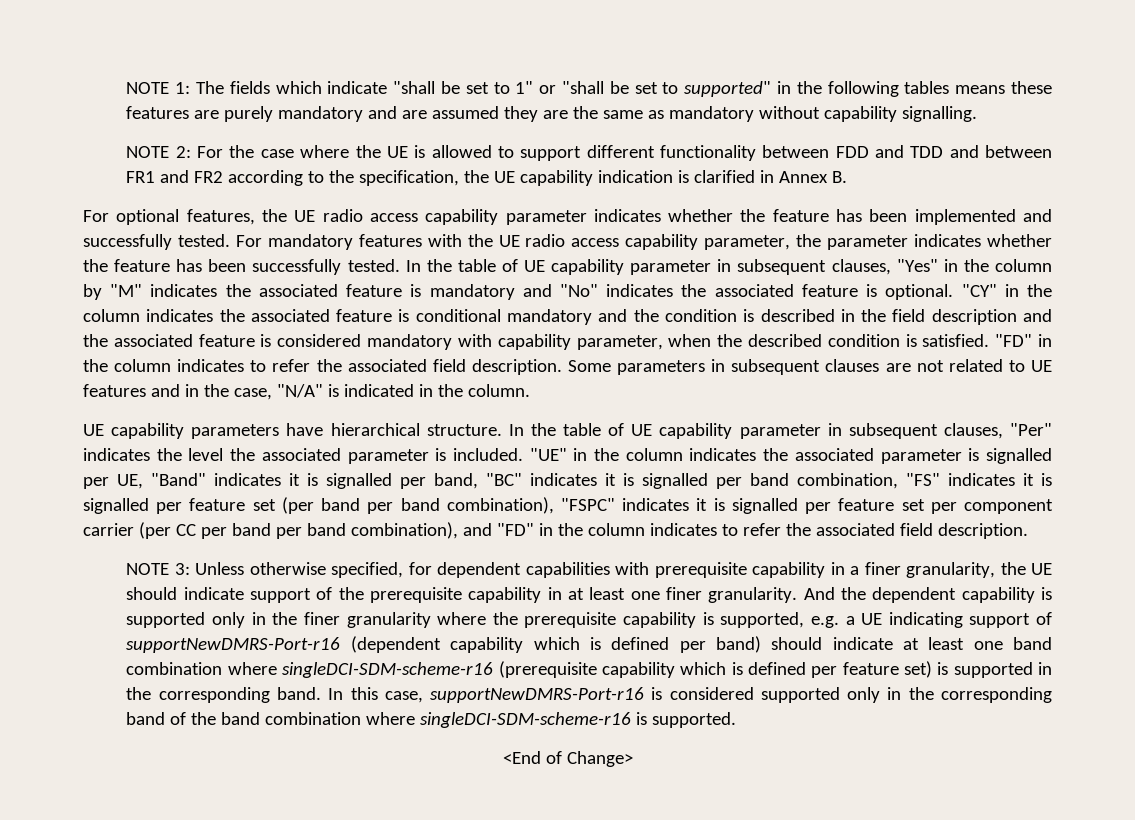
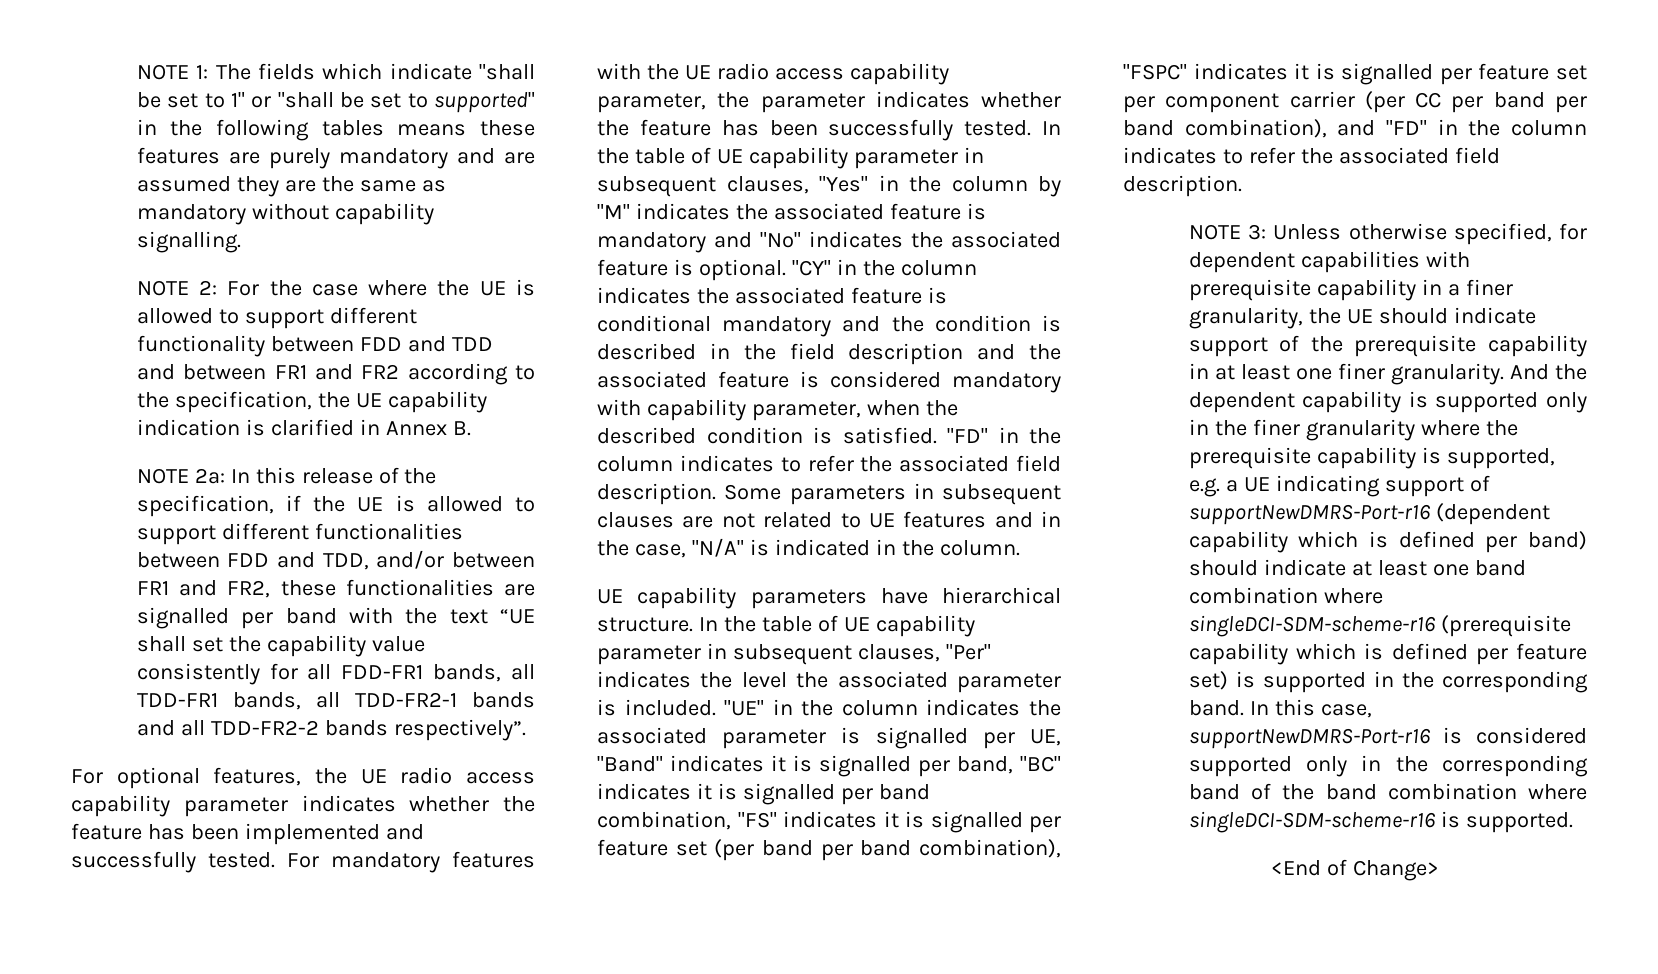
+ NOTE 2a: In this release of the specification, if the UE is allowed to support different functionalities between FDD and TDD, and/or between FR1 and FR2, these functionalities are signalled per band with the text “UE shall set the capability value consistently for all FDD-FR1 bands, all TDD-FR1 bands, all TDD-FR2-1 bands and all TDD-FR2-2 bands respectively”.

